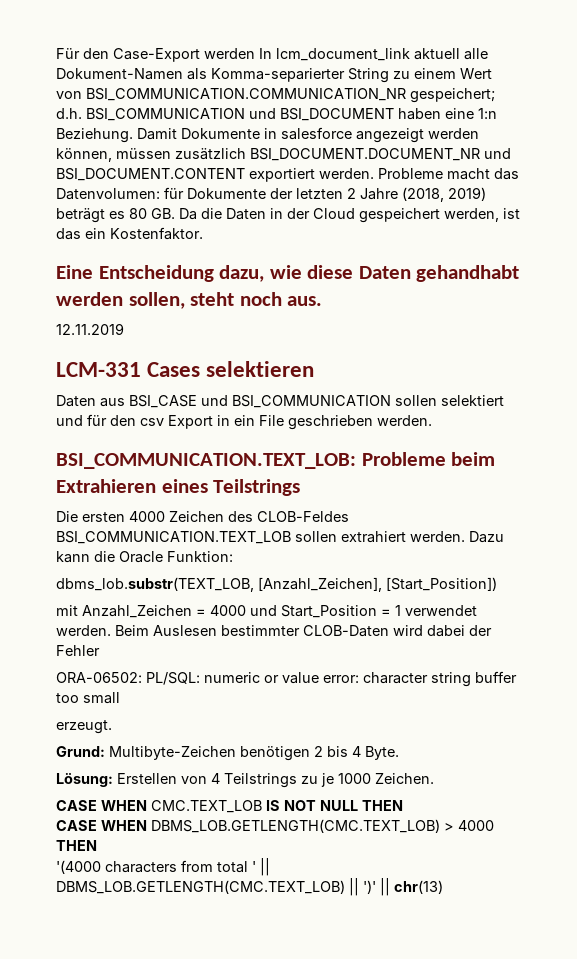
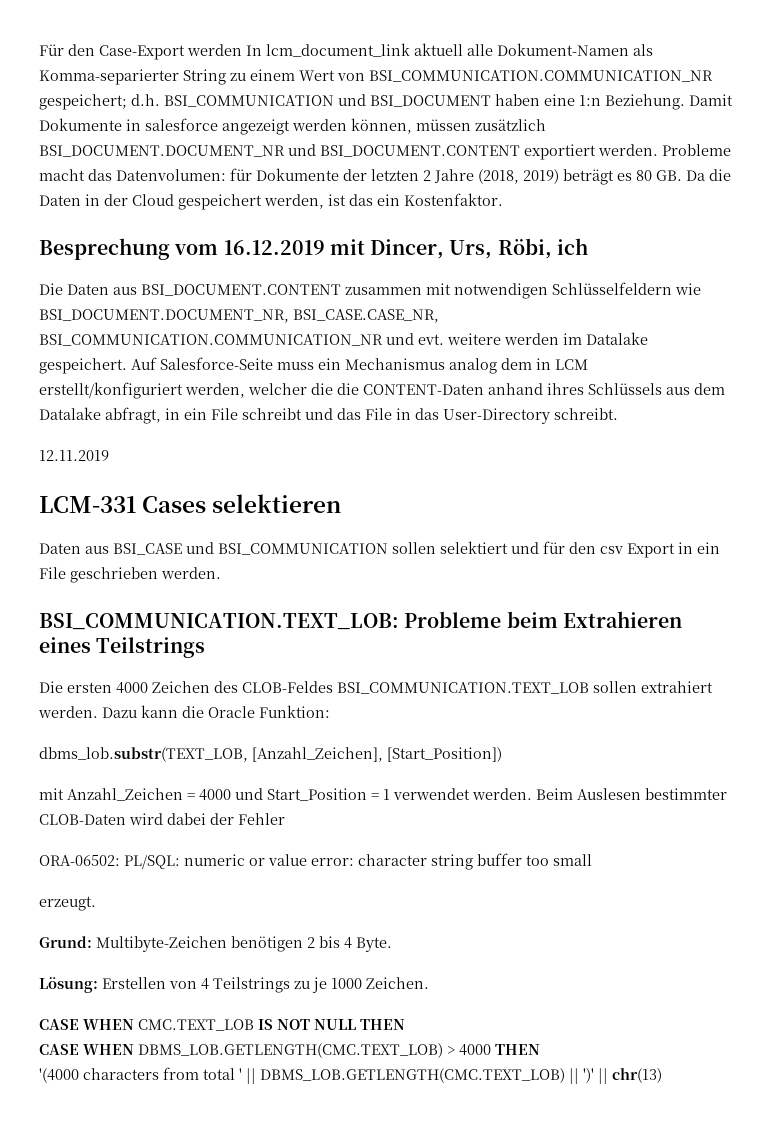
- Eine Entscheidung dazu, wie diese Daten gehandhabt werden sollen, steht noch aus.
+ Besprechung vom 16.12.2019 mit Dincer, Urs, Röbi, ich
+ Die Daten aus BSI_DOCUMENT.CONTENT zusammen mit notwendigen Schlüsselfeldern wie BSI_DOCUMENT.DOCUMENT_NR, BSI_CASE.CASE_NR, BSI_COMMUNICATION.COMMUNICATION_NR und evt. weitere werden im Datalake gespeichert. Auf Salesforce-Seite muss ein Mechanismus analog dem in LCM erstellt/konfiguriert werden, welcher die die CONTENT-Daten anhand ihres Schlüssels aus dem Datalake abfragt, in ein File schreibt und das File in das User-Directory schreibt.

